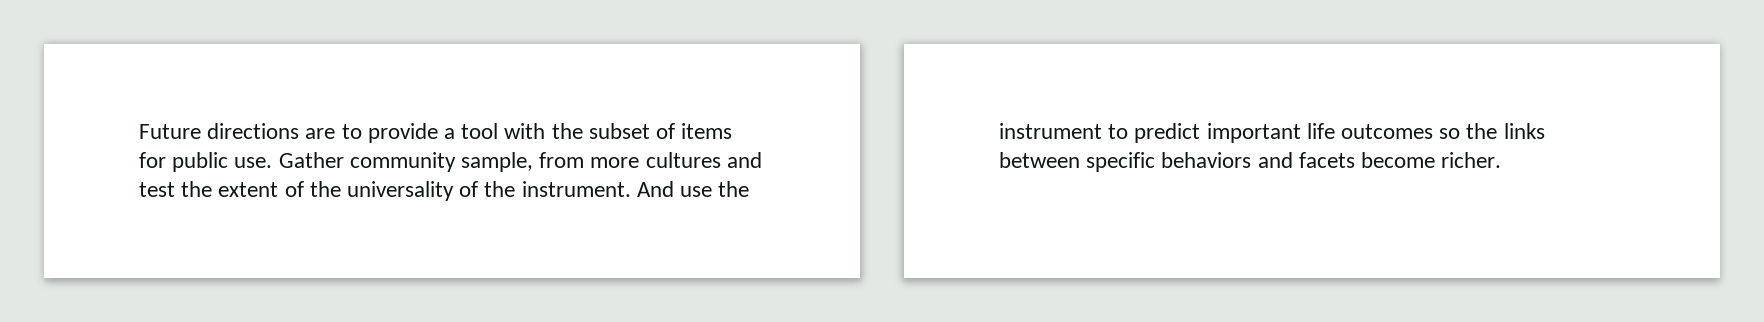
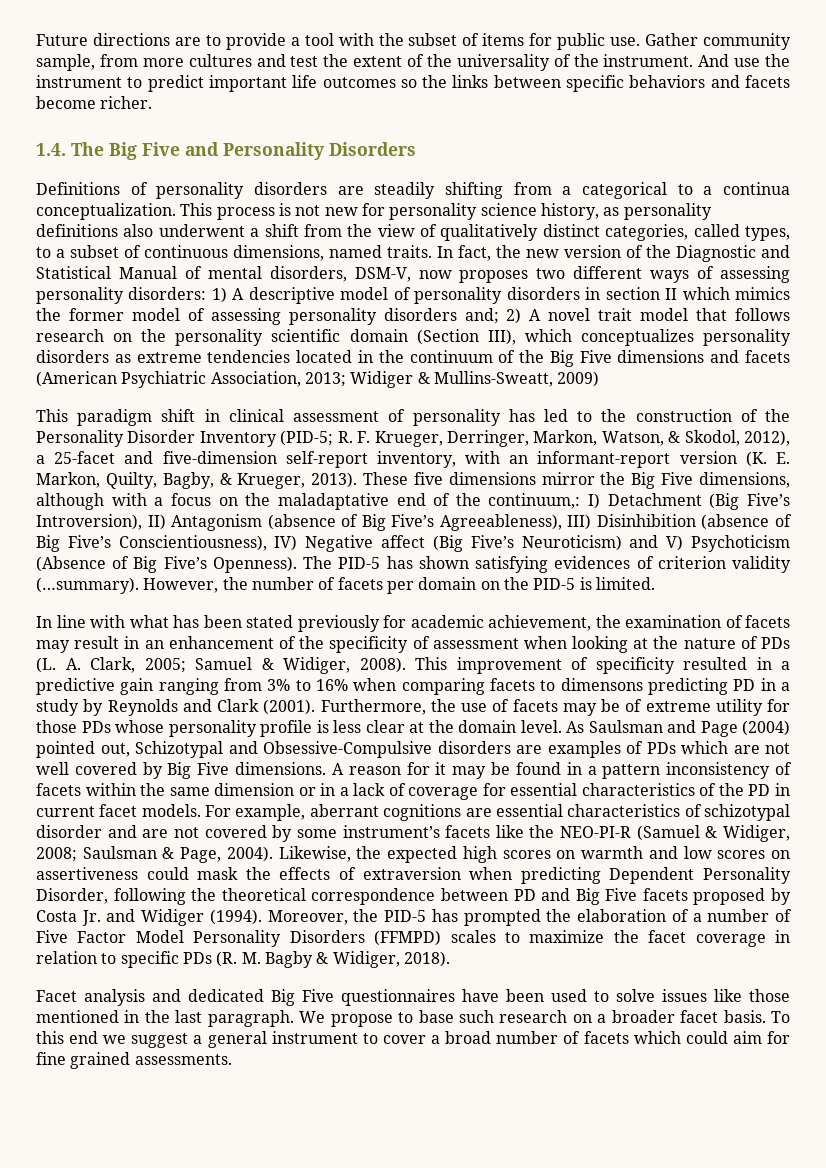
+ 1.4. The Big Five and Personality Disorders
+ Definitions of personality disorders are steadily shifting from a categorical to a continua conceptualization. This process is not new for personality science history, as personality definitions also underwent a shift from the view of qualitatively distinct categories, called types, to a subset of continuous dimensions, named traits. In fact, the new version of the Diagnostic and Statistical Manual of mental disorders, DSM-V, now proposes two different ways of assessing personality disorders: 1) A descriptive model of personality disorders in section II which mimics the former model of assessing personality disorders and; 2) A novel trait model that follows research on the personality scientific domain (Section III), which conceptualizes personality disorders as extreme tendencies located in the continuum of the Big Five dimensions and facets (American Psychiatric Association, 2013; Widiger & Mullins-Sweatt, 2009)
+ This paradigm shift in clinical assessment of personality has led to the construction of the Personality Disorder Inventory (PID-5; R. F. Krueger, Derringer, Markon, Watson, & Skodol, 2012), a 25-facet and five-dimension self-report inventory, with an informant-report version (K. E. Markon, Quilty, Bagby, & Krueger, 2013). These five dimensions mirror the Big Five dimensions, although with a focus on the maladaptative end of the continuum,: I) Detachment (Big Five’s Introversion), II) Antagonism (absence of Big Five’s Agreeableness), III) Disinhibition (absence of Big Five’s Conscientiousness), IV) Negative affect (Big Five’s Neuroticism) and V) Psychoticism (Absence of Big Five’s Openness). The PID-5 has shown satisfying evidences of criterion validity (…summary). However, the number of facets per domain on the PID-5 is limited.
+ In line with what has been stated previously for academic achievement, the examination of facets may result in an enhancement of the specificity of assessment when looking at the nature of PDs (L. A. Clark, 2005; Samuel & Widiger, 2008). This improvement of specificity resulted in a predictive gain ranging from 3% to 16% when comparing facets to dimensons predicting PD in a study by Reynolds and Clark (2001). Furthermore, the use of facets may be of extreme utility for those PDs whose personality profile is less clear at the domain level. As Saulsman and Page (2004) pointed out, Schizotypal and Obsessive-Compulsive disorders are examples of PDs which are not well covered by Big Five dimensions. A reason for it may be found in a pattern inconsistency of facets within the same dimension or in a lack of coverage for essential characteristics of the PD in current facet models. For example, aberrant cognitions are essential characteristics of schizotypal disorder and are not covered by some instrument’s facets like the NEO-PI-R (Samuel & Widiger, 2008; Saulsman & Page, 2004). Likewise, the expected high scores on warmth and low scores on assertiveness could mask the effects of extraversion when predicting Dependent Personality Disorder, following the theoretical correspondence between PD and Big Five facets proposed by Costa Jr. and Widiger (1994). Moreover, the PID-5 has prompted the elaboration of a number of Five Factor Model Personality Disorders (FFMPD) scales to maximize the facet coverage in relation to specific PDs (R. M. Bagby & Widiger, 2018).
+ Facet analysis and dedicated Big Five questionnaires have been used to solve issues like those mentioned in the last paragraph. We propose to base such research on a broader facet basis. To this end we suggest a general instrument to cover a broad number of facets which could aim for fine grained assessments.

